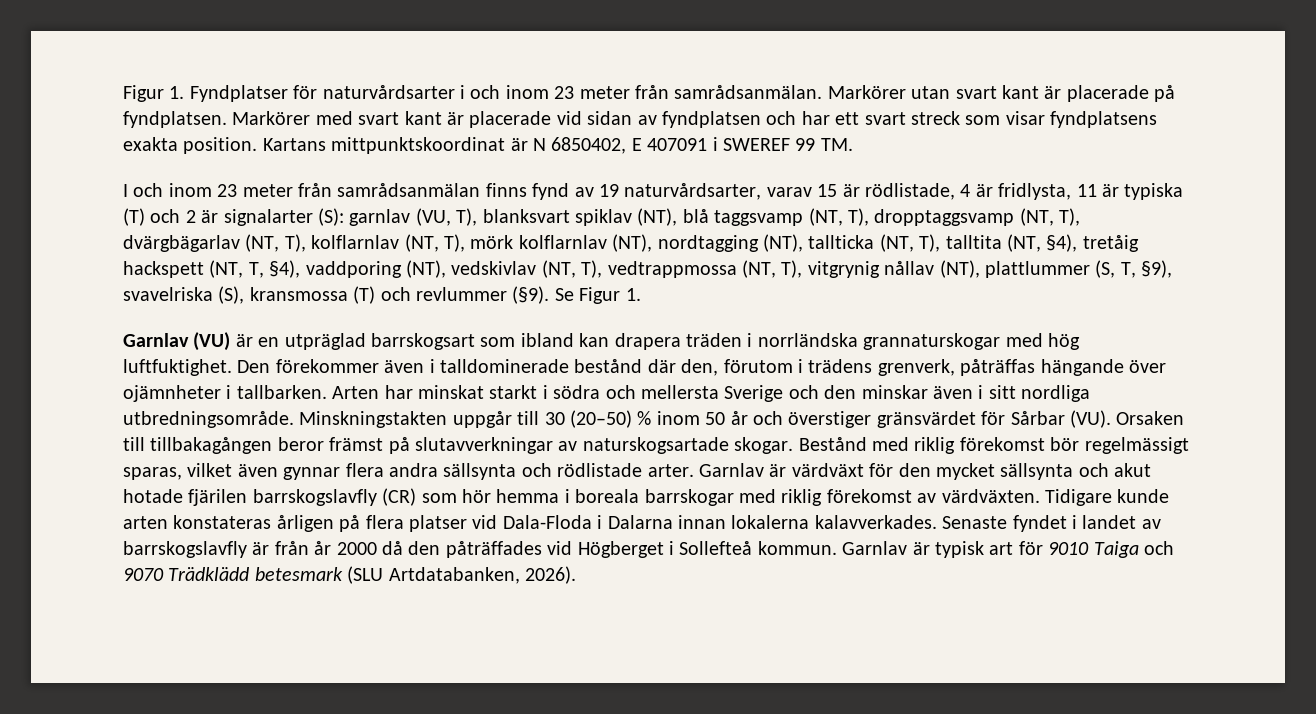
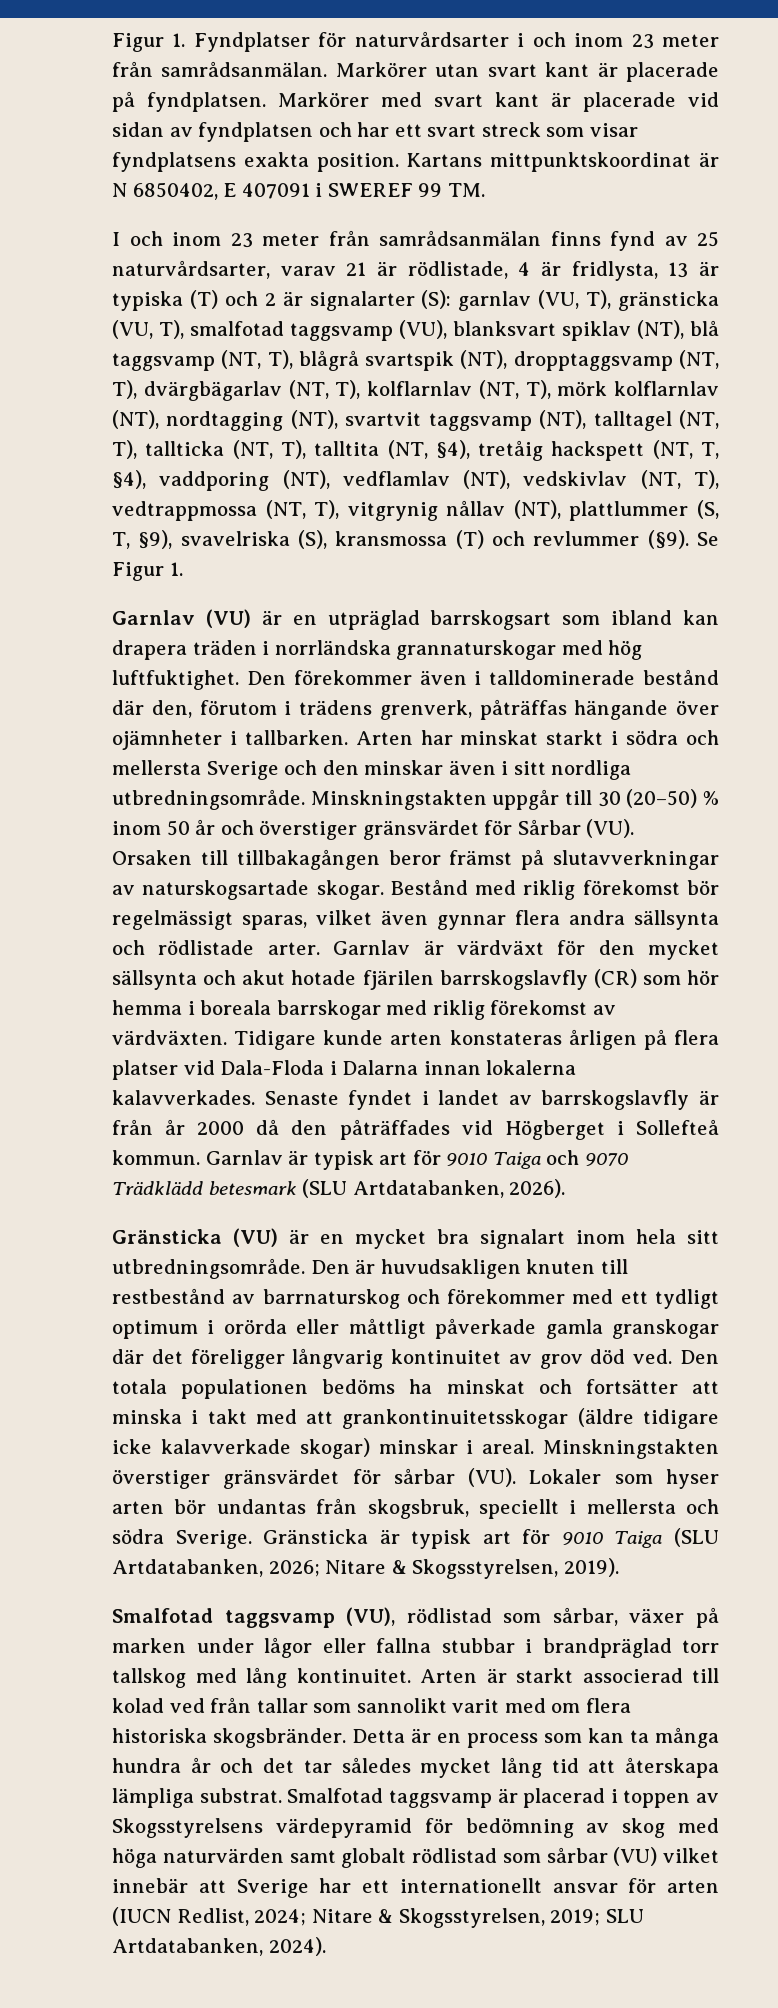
- I och inom 23 meter från samrådsanmälan finns fynd av 19 naturvårdsarter, varav 15 är rödlistade, 4 är fridlysta, 11 är typiska (T) och 2 är signalarter (S):
+ I och inom 23 meter från samrådsanmälan finns fynd av 25 naturvårdsarter, varav 21 är rödlistade, 4 är fridlysta, 13 är typiska (T) och 2 är signalarter (S):
- garnlav (VU, T), blanksvart spiklav (NT), blå taggsvamp (NT, T), dropptaggsvamp (NT, T), dvärgbägarlav (NT, T), kolflarnlav (NT, T), mörk kolflarnlav (NT), nordtagging (NT), tallticka (NT, T), talltita (NT, §4), tretåig hackspett (NT, T, §4), vaddporing (NT), vedskivlav (NT, T), vedtrappmossa (NT, T), vitgrynig nållav (NT), plattlummer (S, T, §9), svavelriska (S), kransmossa (T) och revlummer (§9).
+ garnlav (VU, T), gränsticka (VU, T), smalfotad taggsvamp (VU), blanksvart spiklav (NT), blå taggsvamp (NT, T), blågrå svartspik (NT), dropptaggsvamp (NT, T), dvärgbägarlav (NT, T), kolflarnlav (NT, T), mörk kolflarnlav (NT), nordtagging (NT), svartvit taggsvamp (NT), talltagel (NT, T), tallticka (NT, T), talltita (NT, §4), tretåig hackspett (NT, T, §4), vaddporing (NT), vedflamlav (NT), vedskivlav (NT, T), vedtrappmossa (NT, T), vitgrynig nållav (NT), plattlummer (S, T, §9), svavelriska (S), kransmossa (T) och revlummer (§9).
+ Gränsticka (VU) är en mycket bra signalart inom hela sitt utbredningsområde. Den är huvudsakligen knuten till restbestånd av barrnaturskog och förekommer med ett tydligt optimum i orörda eller måttligt påverkade gamla granskogar där det föreligger långvarig kontinuitet av grov död ved. Den totala populationen bedöms ha minskat och fortsätter att minska i takt med att grankontinuitetsskogar (äldre tidigare icke kalavverkade skogar) minskar i areal. Minskningstakten överstiger gränsvärdet för sårbar (VU). Lokaler som hyser arten bör undantas från skogsbruk, speciellt i mellersta och södra Sverige. Gränsticka är typisk art för 9010 Taiga (SLU Artdatabanken, 2026; Nitare & Skogsstyrelsen, 2019).
+ Smalfotad taggsvamp (VU), rödlistad som sårbar, växer på marken under lågor eller fallna stubbar i brandpräglad torr tallskog med lång kontinuitet. Arten är starkt associerad till kolad ved från tallar som sannolikt varit med om flera historiska skogsbränder. Detta är en process som kan ta många hundra år och det tar således mycket lång tid att återskapa lämpliga substrat. Smalfotad taggsvamp är placerad i toppen av Skogsstyrelsens värdepyramid för bedömning av skog med höga naturvärden samt globalt rödlistad som sårbar (VU) vilket innebär att Sverige har ett internationellt ansvar för arten (IUCN Redlist, 2024; Nitare & Skogsstyrelsen, 2019; SLU Artdatabanken, 2024).

